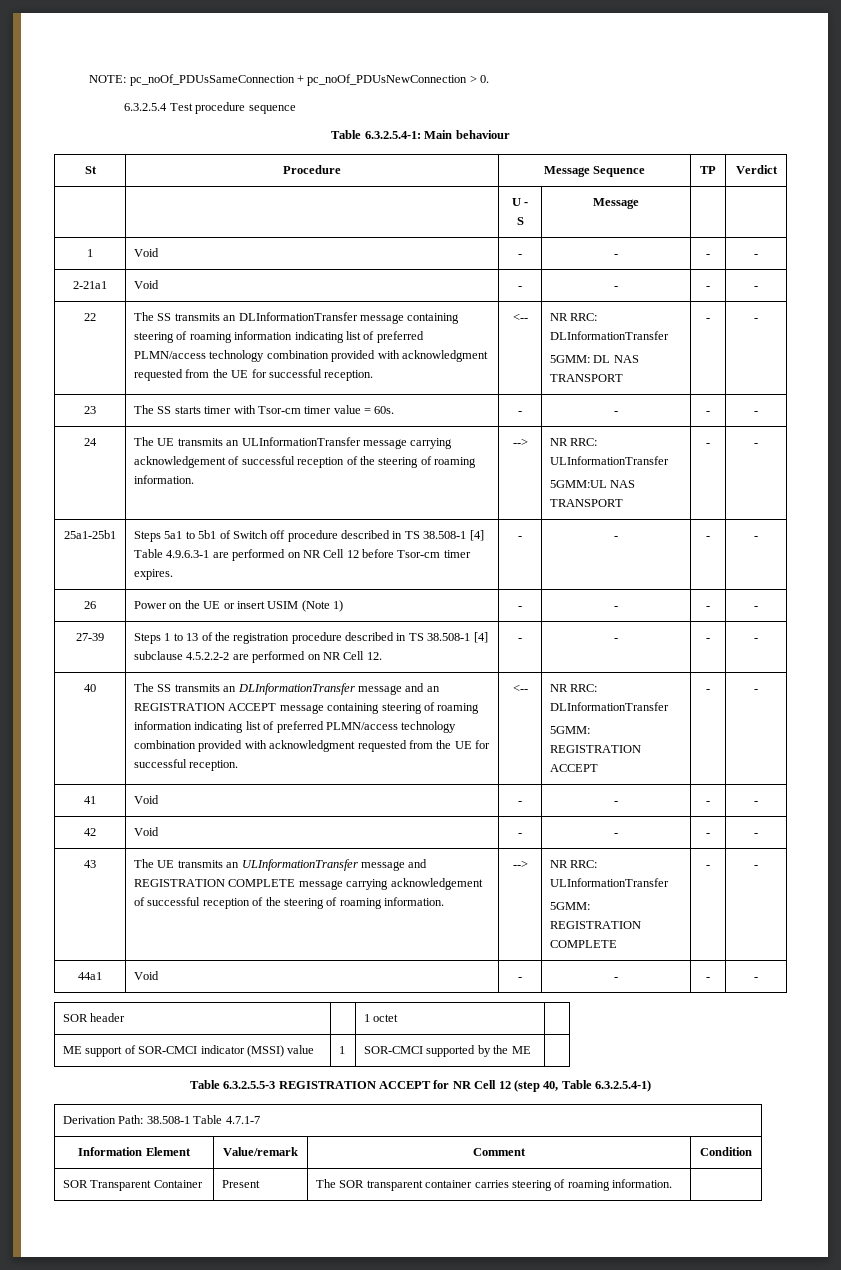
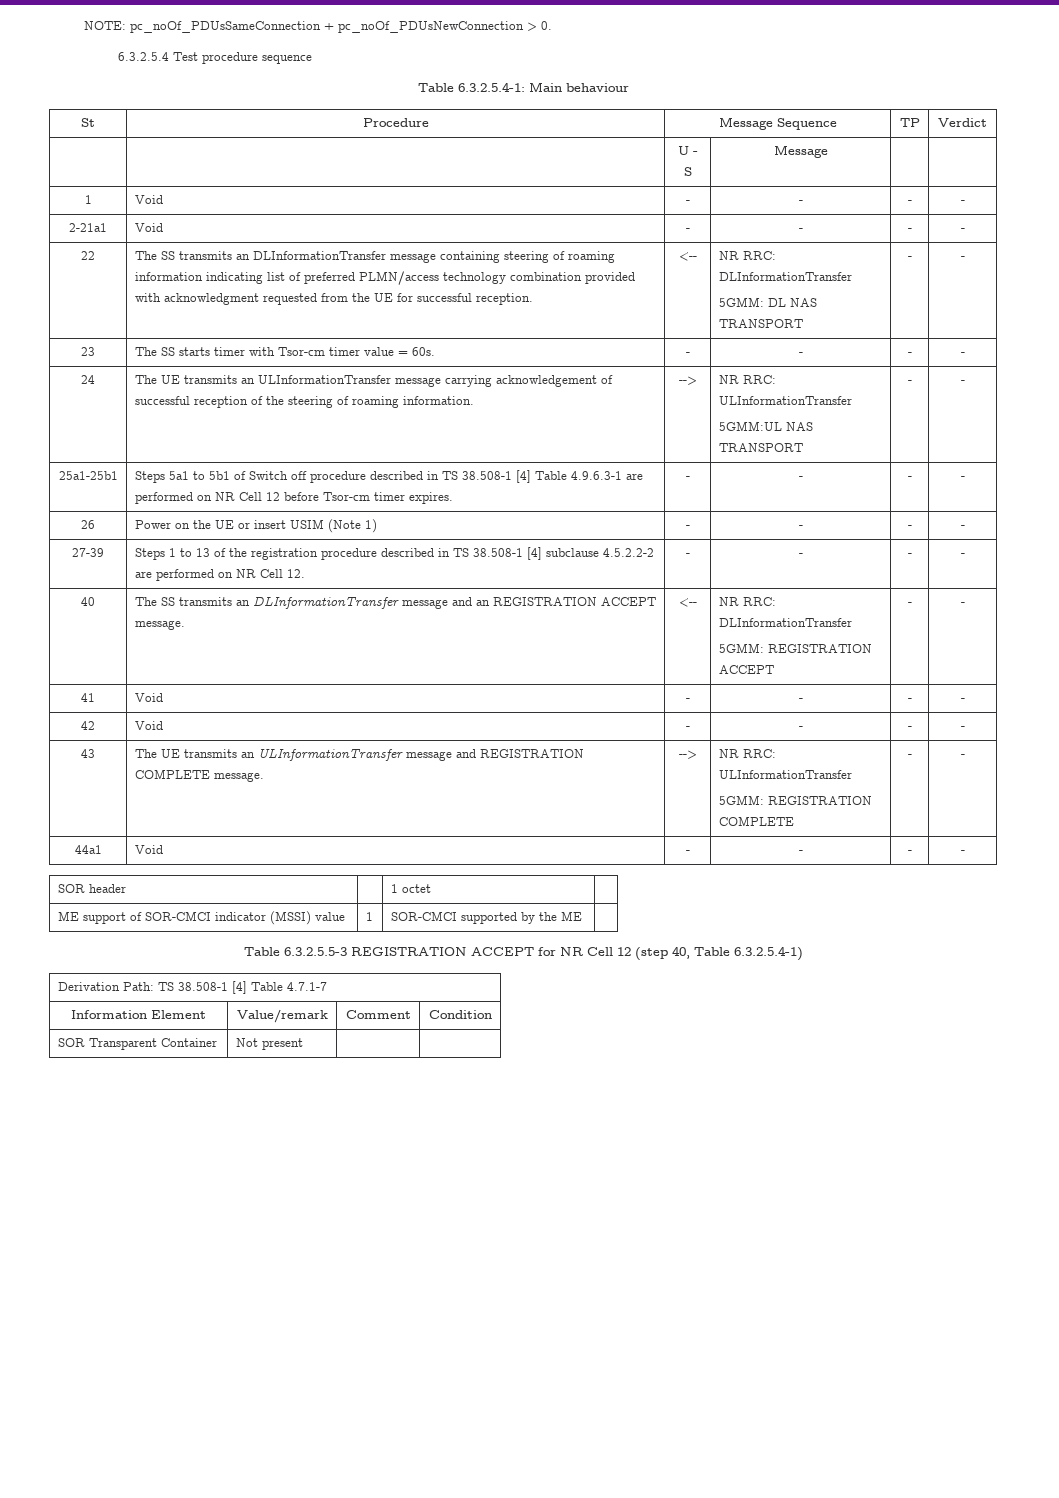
- The SS transmits an DLInformationTransfer message and an REGISTRATION ACCEPT message containing steering of roaming information indicating list of preferred PLMN/access technology combination provided with acknowledgment requested from the UE for successful reception.
+ The SS transmits an DLInformationTransfer message and an REGISTRATION ACCEPT message.
- 43 | The UE transmits an ULInformationTransfer message and REGISTRATION COMPLETE message carrying acknowledgement of successful reception of the steering of roaming information. | --> | NR RRC: ULInformationTransfer
+ 43 | The UE transmits an ULInformationTransfer message and REGISTRATION COMPLETE message. | --> | NR RRC: ULInformationTransfer
- Derivation Path: 38.508-1 Table 4.7.1-7
+ Derivation Path: TS 38.508-1 [4] Table 4.7.1-7
- SOR Transparent Container | Present | The SOR transparent container carries steering of roaming information. |
+ SOR Transparent Container | Not present | |

